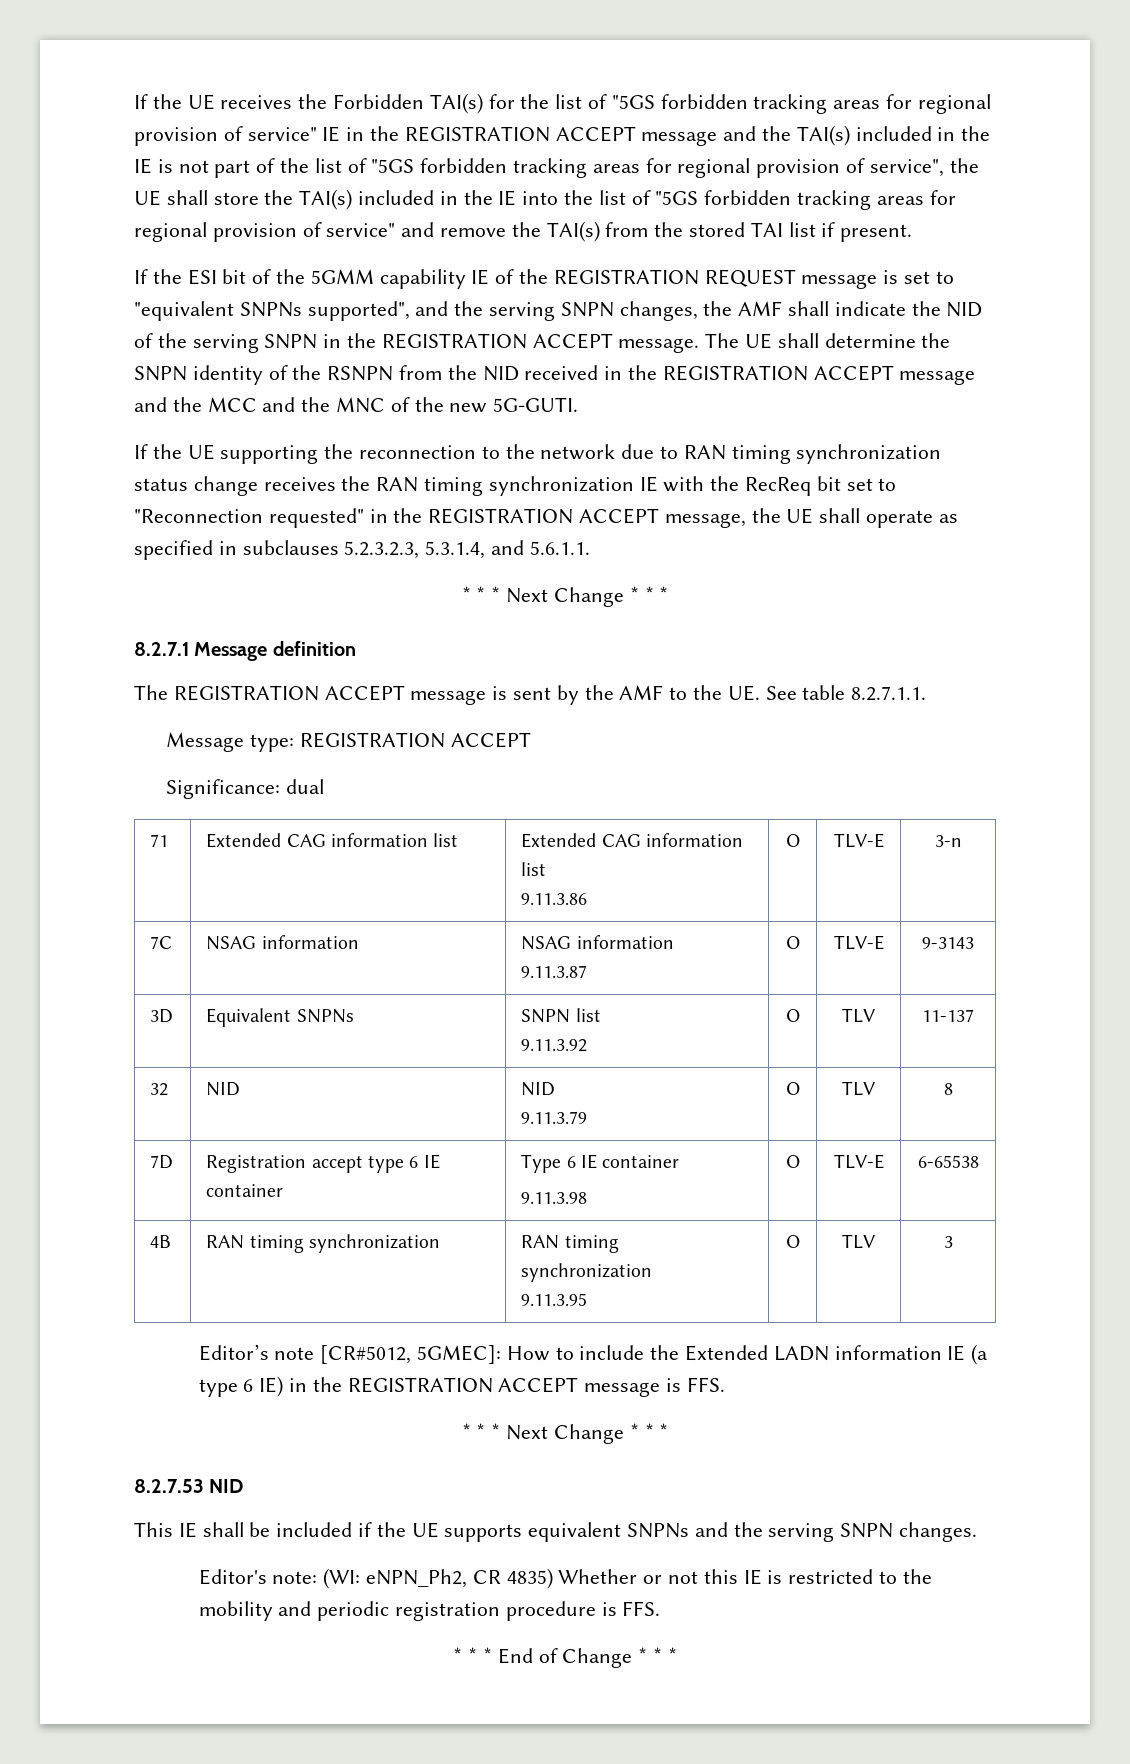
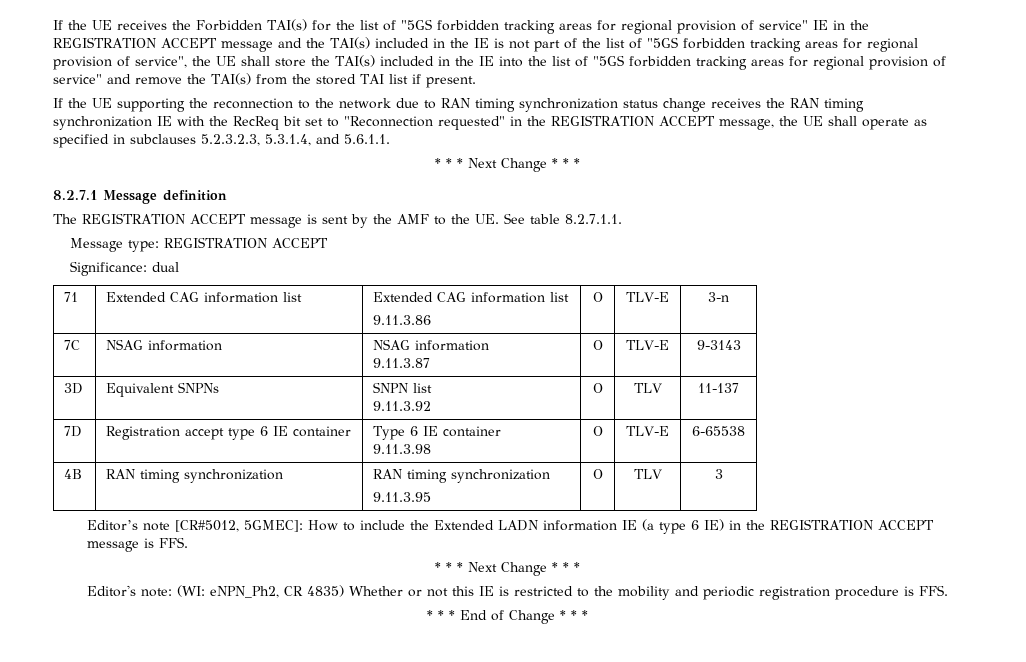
- If the ESI bit of the 5GMM capability IE of the REGISTRATION REQUEST message is set to "equivalent SNPNs supported", and the serving SNPN changes, the AMF shall indicate the NID of the serving SNPN in the REGISTRATION ACCEPT message. The UE shall determine the SNPN identity of the RSNPN from the NID received in the REGISTRATION ACCEPT message and the MCC and the MNC of the new 5G-GUTI.
- 32 | NID | NID
- 9.11.3.79 | O | TLV | 8
- 8.2.7.53 NID
- This IE shall be included if the UE supports equivalent SNPNs and the serving SNPN changes.

